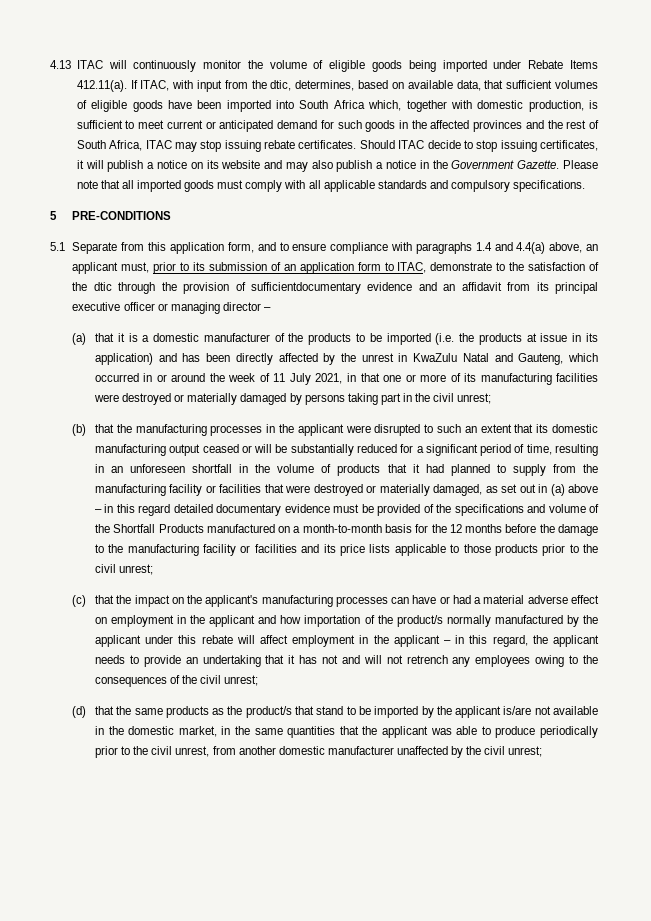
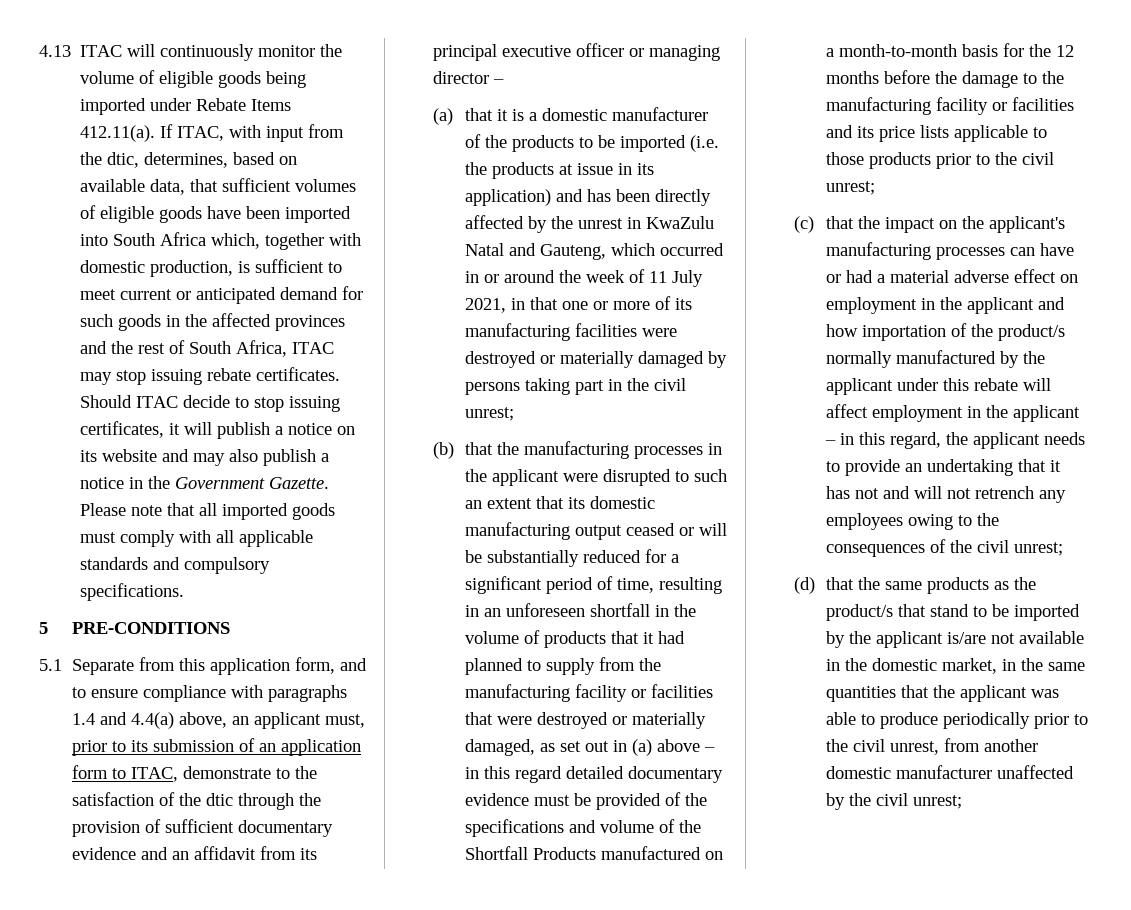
- 5.1 Separate from this application form, and to ensure compliance with paragraphs 1.4 and 4.4(a) above, an applicant must, prior to its submission of an application form to ITAC, demonstrate to the satisfaction of the dtic through the provision of sufficientdocumentary evidence and an affidavit from its principal executive officer or managing director –
+ 5.1 Separate from this application form, and to ensure compliance with paragraphs 1.4 and 4.4(a) above, an applicant must, prior to its submission of an application form to ITAC, demonstrate to the satisfaction of the dtic through the provision of sufficient documentary evidence and an affidavit from its principal executive officer or managing director –

